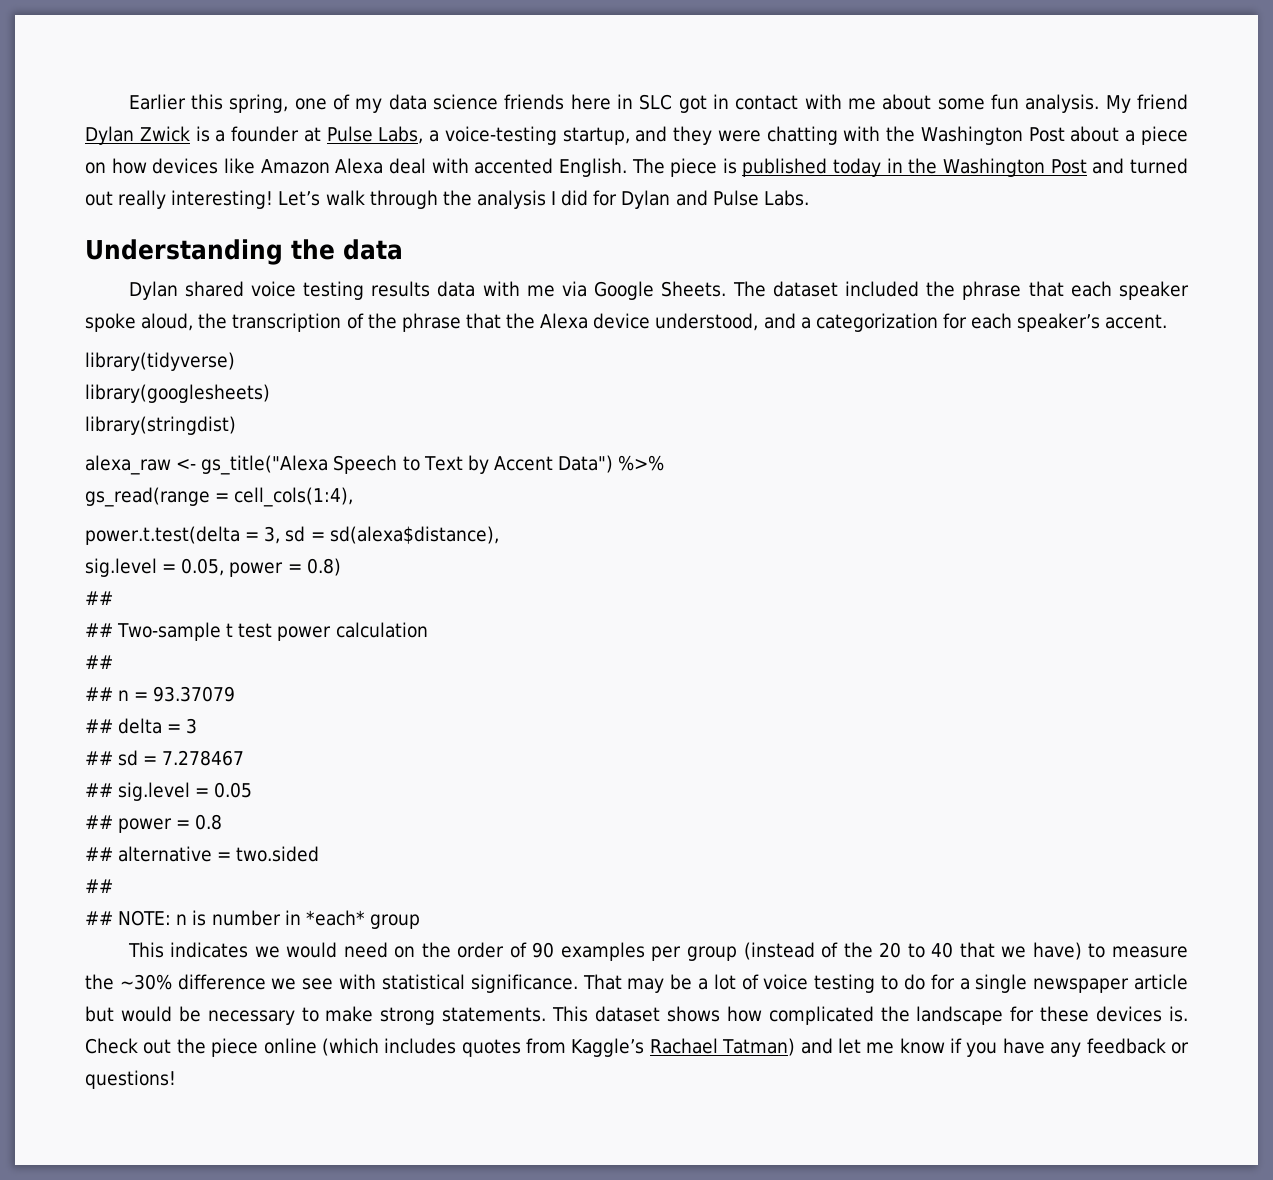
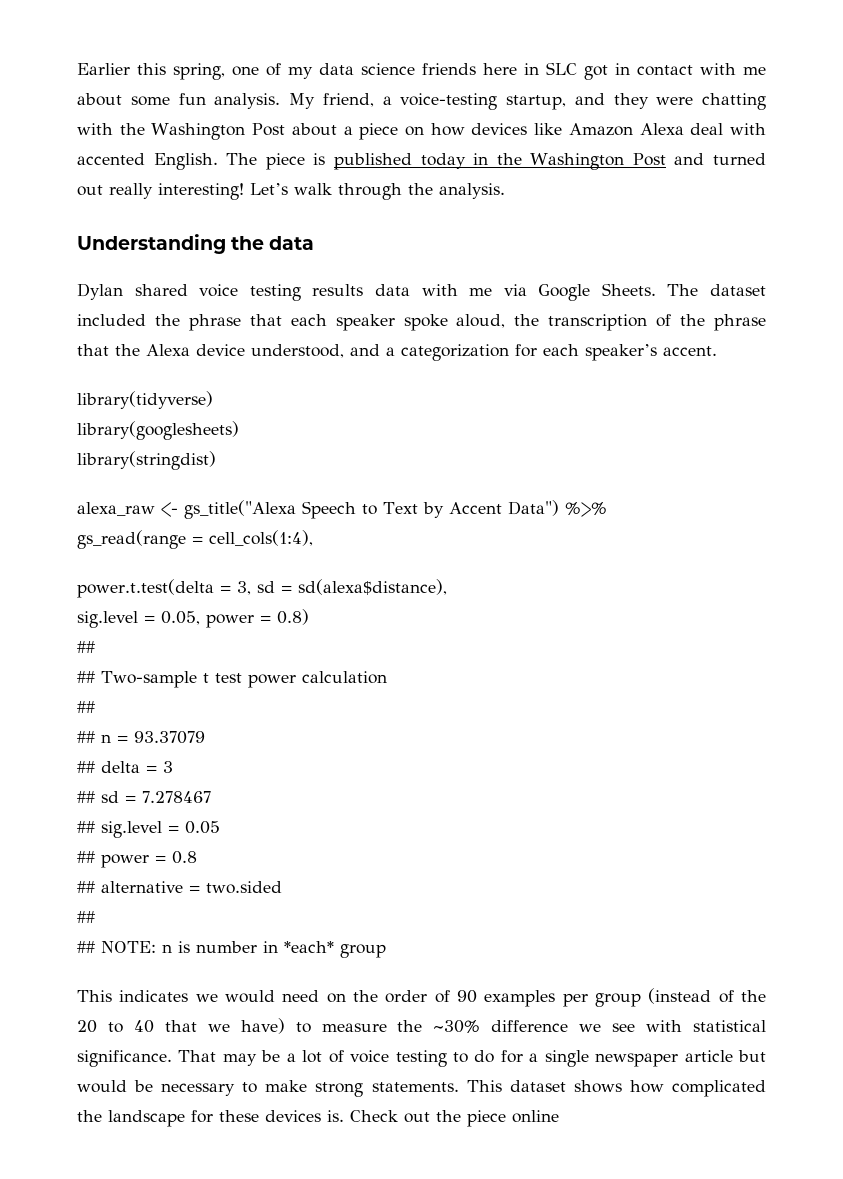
- My friend Dylan Zwick is a founder at Pulse Labs, a voice-testing startup, and they were chatting with the Washington Post about a piece on how devices like Amazon Alexa deal with accented English.
+ My friend, a voice-testing startup, and they were chatting with the Washington Post about a piece on how devices like Amazon Alexa deal with accented English.
- Let’s walk through the analysis I did for Dylan and Pulse Labs.
+ Let’s walk through the analysis.
- Check out the piece online (which includes quotes from Kaggle’s Rachael Tatman) and let me know if you have any feedback or questions!
+ Check out the piece online

